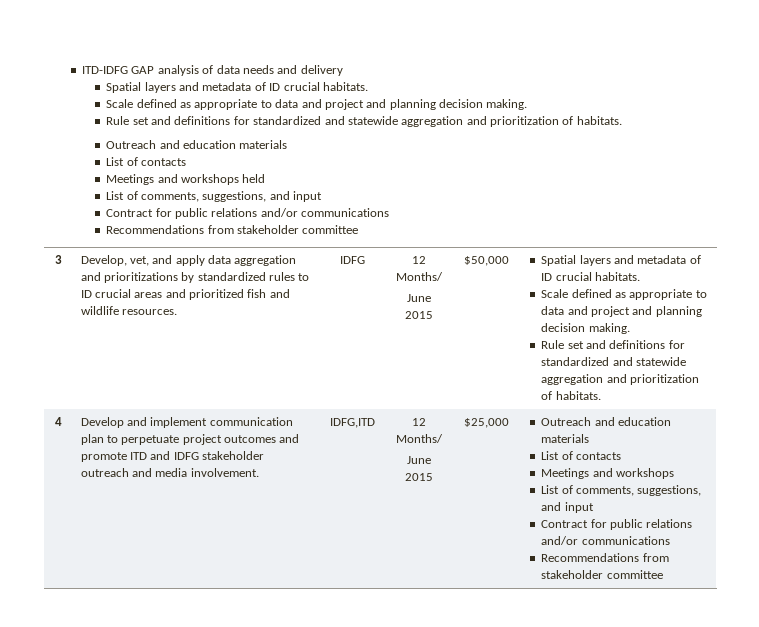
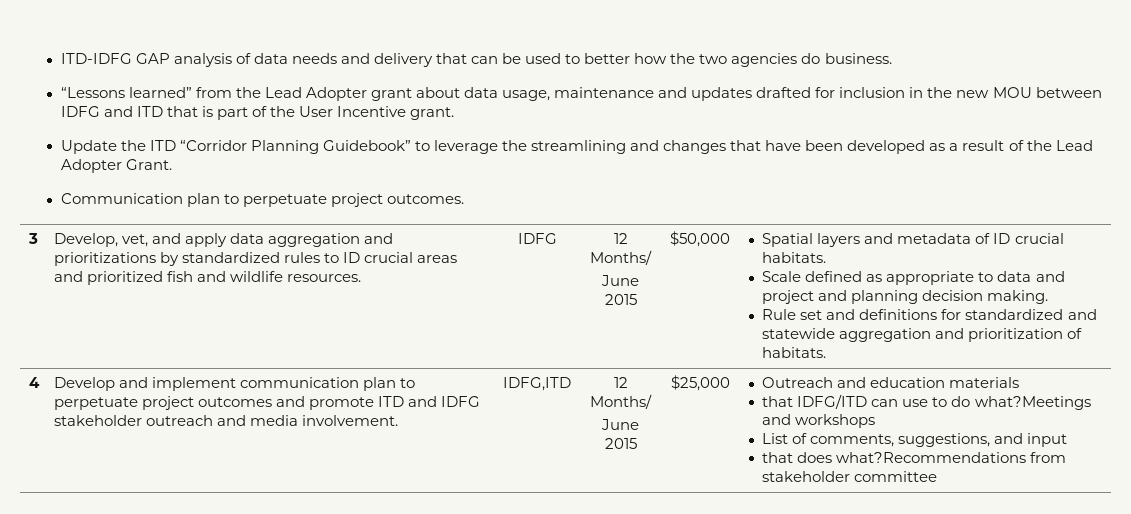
- ITD-IDFG GAP analysis of data needs and delivery
- Spatial layers and metadata of ID crucial habitats.
- Scale defined as appropriate to data and project and planning decision making.
- Rule set and definitions for standardized and statewide aggregation and prioritization of habitats.
- Outreach and education materials
- List of contacts
- Meetings and workshops held
- List of comments, suggestions, and input
- Contract for public relations and/or communications
- Recommendations from stakeholder committee
+ ITD-IDFG GAP analysis of data needs and delivery that can be used to better how the two agencies do business.
+ “Lessons learned” from the Lead Adopter grant about data usage, maintenance and updates drafted for inclusion in the new MOU between IDFG and ITD that is part of the User Incentive grant.
+ Update the ITD “Corridor Planning Guidebook” to leverage the streamlining and changes that have been developed as a result of the Lead Adopter Grant.
+ Communication plan to perpetuate project outcomes.
  $25,000 | Outreach and education materials
- List of contacts
- Meetings and workshops
+ that IDFG/ITD can use to do what?Meetings and workshops
  List of comments, suggestions, and input
- Contract for public relations and/or communications
- Recommendations from stakeholder committee
+ that does what?Recommendations from stakeholder committee

